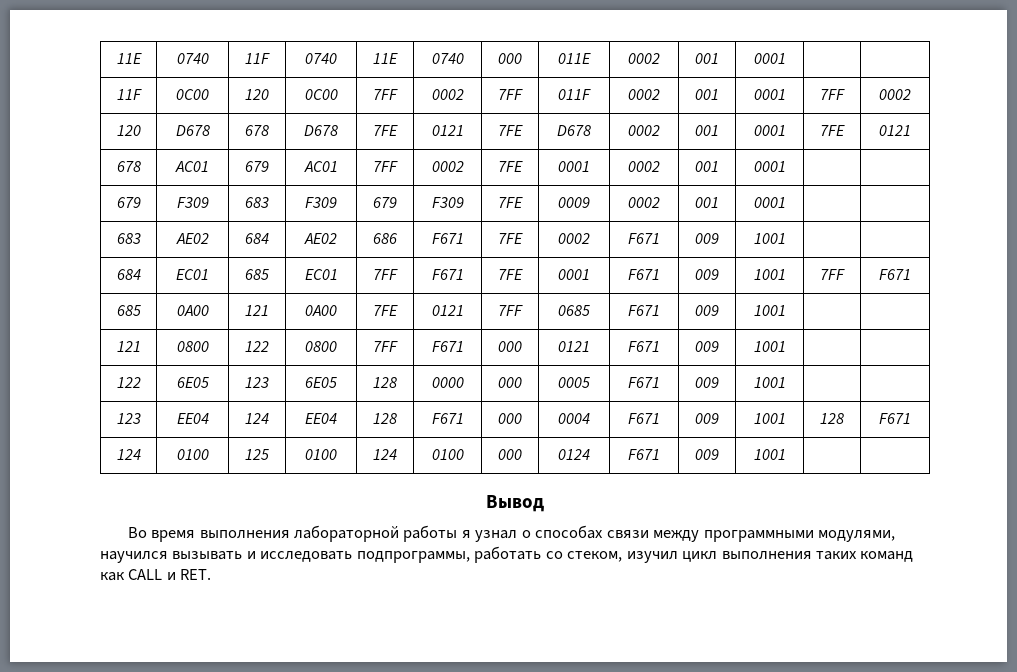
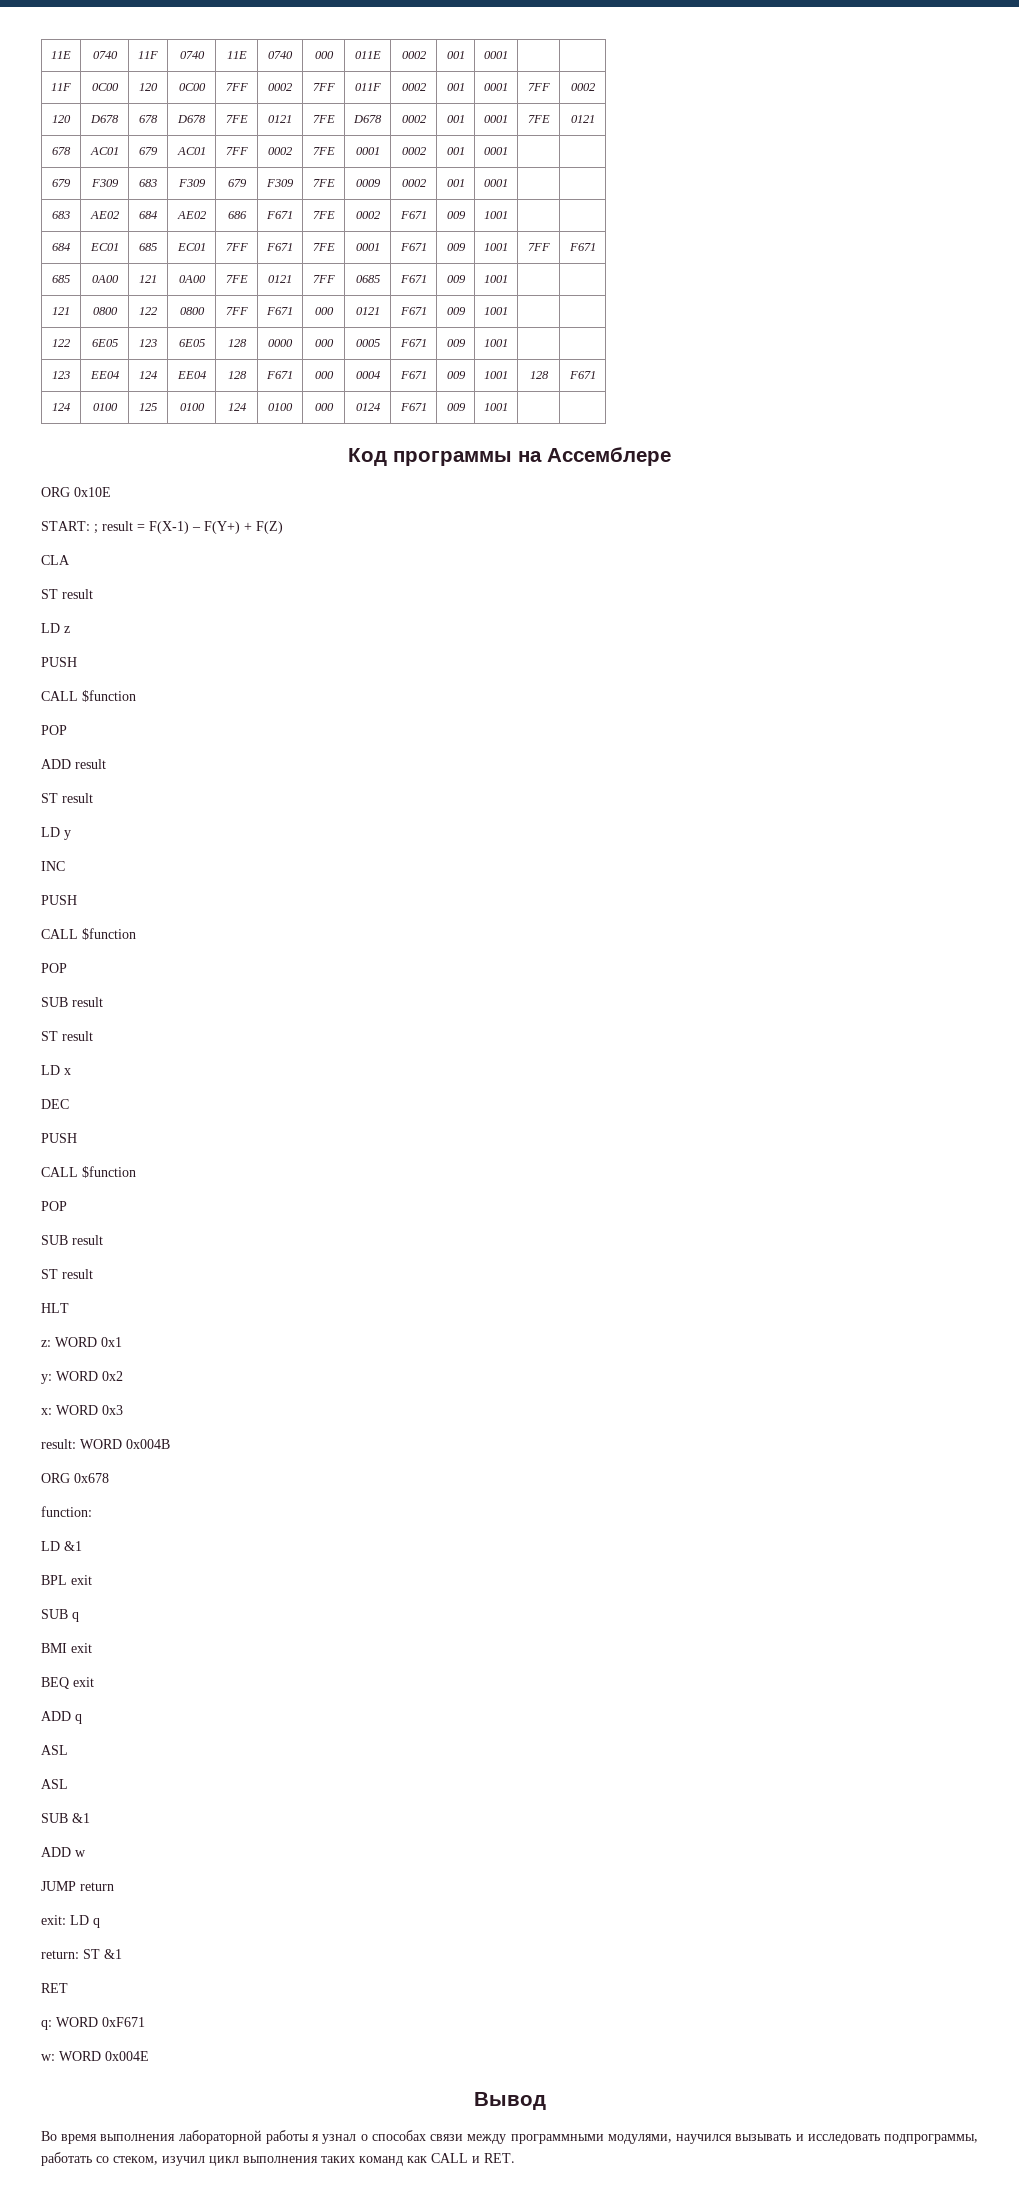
+ Код программы на Ассемблере
+ ORG 0x10E
+ START: ; result = F(X-1) – F(Y+) + F(Z)
+ CLA
+ ST result
+ LD z
+ PUSH
+ CALL $function
+ POP
+ ADD result
+ ST result
+ LD y
+ INC
+ PUSH
+ CALL $function
+ POP
+ SUB result
+ ST result
+ LD x
+ DEC
+ PUSH
+ CALL $function
+ POP
+ SUB result
+ ST result
+ HLT
+ z: WORD 0x1
+ y: WORD 0x2
+ x: WORD 0x3
+ result: WORD 0x004B
+ ORG 0x678
+ function:
+ LD &1
+ BPL exit
+ SUB q
+ BMI exit
+ BEQ exit
+ ADD q
+ ASL
+ ASL
+ SUB &1
+ ADD w
+ JUMP return
+ exit: LD q
+ return: ST &1
+ RET
+ q: WORD 0xF671
+ w: WORD 0x004E

